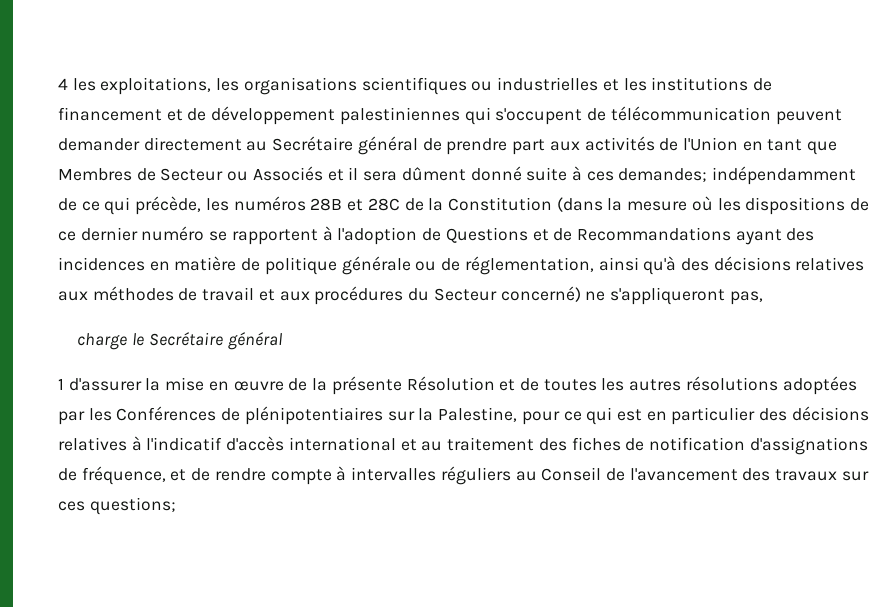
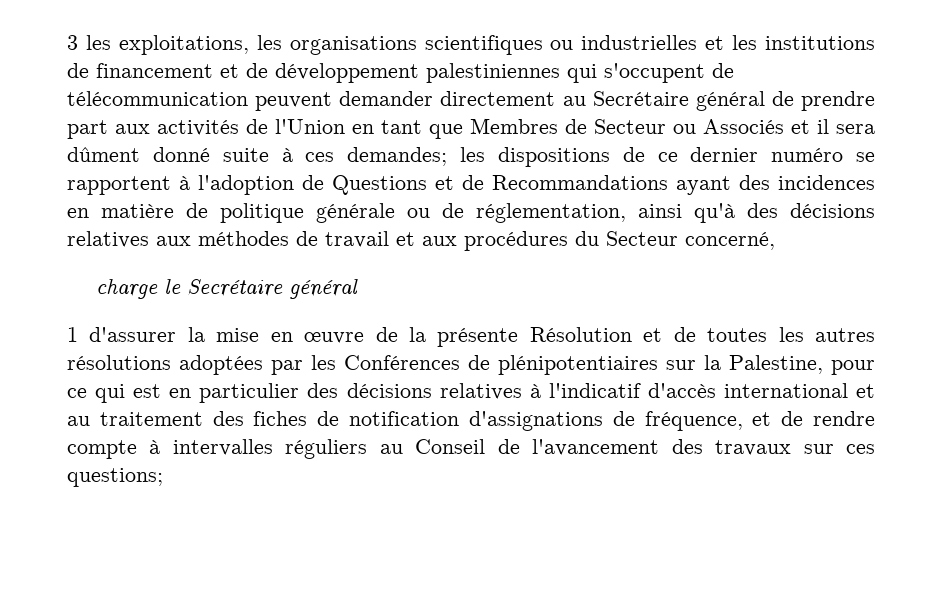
- 4 les exploitations, les organisations scientifiques ou industrielles et les institutions de financement et de développement palestiniennes qui s'occupent de télécommunication peuvent demander directement au Secrétaire général de prendre part aux activités de l'Union en tant que Membres de Secteur ou Associés et il sera dûment donné suite à ces demandes;
+ 3 les exploitations, les organisations scientifiques ou industrielles et les institutions de financement et de développement palestiniennes qui s'occupent de télécommunication peuvent demander directement au Secrétaire général de prendre part aux activités de l'Union en tant que Membres de Secteur ou Associés et il sera dûment donné suite à ces demandes;
- indépendamment de ce qui précède, les numéros 28B et 28C de la Constitution (dans la mesure où les dispositions de ce dernier numéro se rapportent à l'adoption de Questions et de Recommandations ayant des incidences en matière de politique générale ou de réglementation, ainsi qu'à des décisions relatives aux méthodes de travail et aux procédures du Secteur concerné) ne s'appliqueront pas,
+ les dispositions de ce dernier numéro se rapportent à l'adoption de Questions et de Recommandations ayant des incidences en matière de politique générale ou de réglementation, ainsi qu'à des décisions relatives aux méthodes de travail et aux procédures du Secteur concerné,

